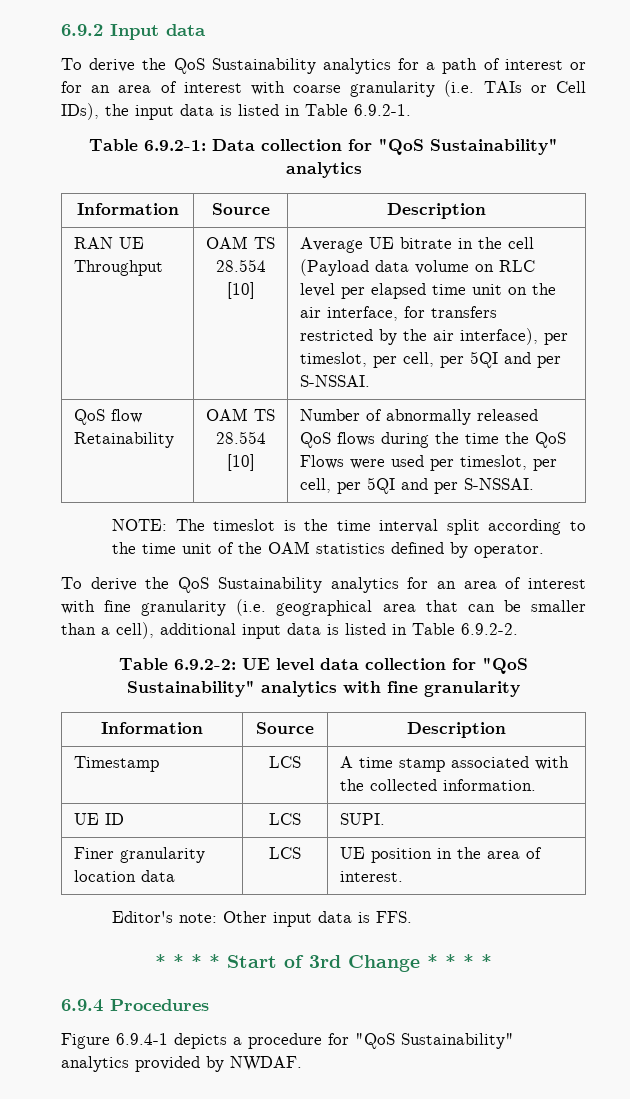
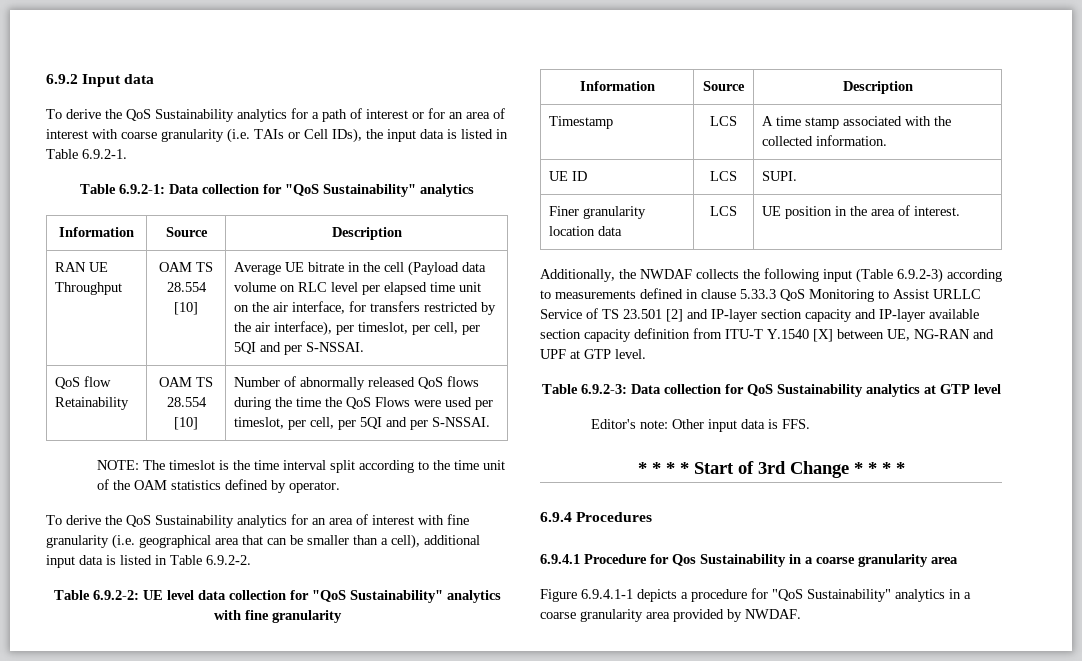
+ Additionally, the NWDAF collects the following input (Table 6.9.2-3) according to measurements defined in clause 5.33.3 QoS Monitoring to Assist URLLC Service of TS 23.501 [2] and IP-layer section capacity and IP-layer available section capacity definition from ITU-T Y.1540 [X] between UE, NG-RAN and UPF at GTP level.
+ Table 6.9.2-3: Data collection for QoS Sustainability analytics at GTP level
+ 6.9.4.1 Procedure for Qos Sustainability in a coarse granularity area
- Figure 6.9.4-1 depicts a procedure for "QoS Sustainability" analytics provided by NWDAF.
+ Figure 6.9.4.1-1 depicts a procedure for "QoS Sustainability" analytics in a coarse granularity area provided by NWDAF.

